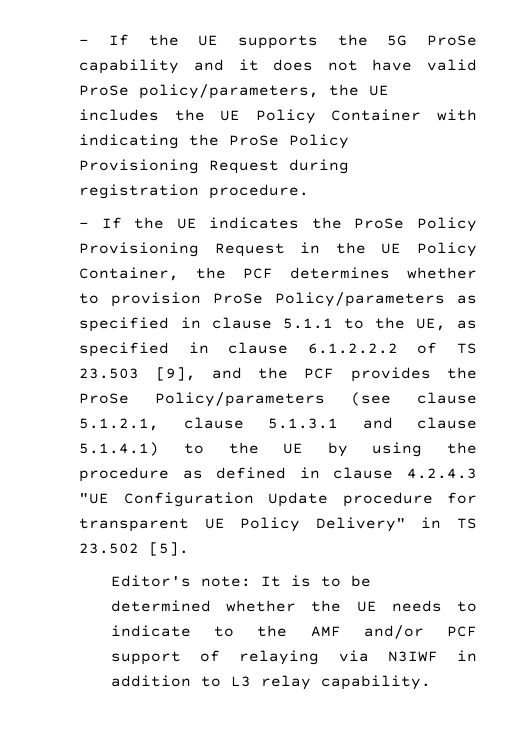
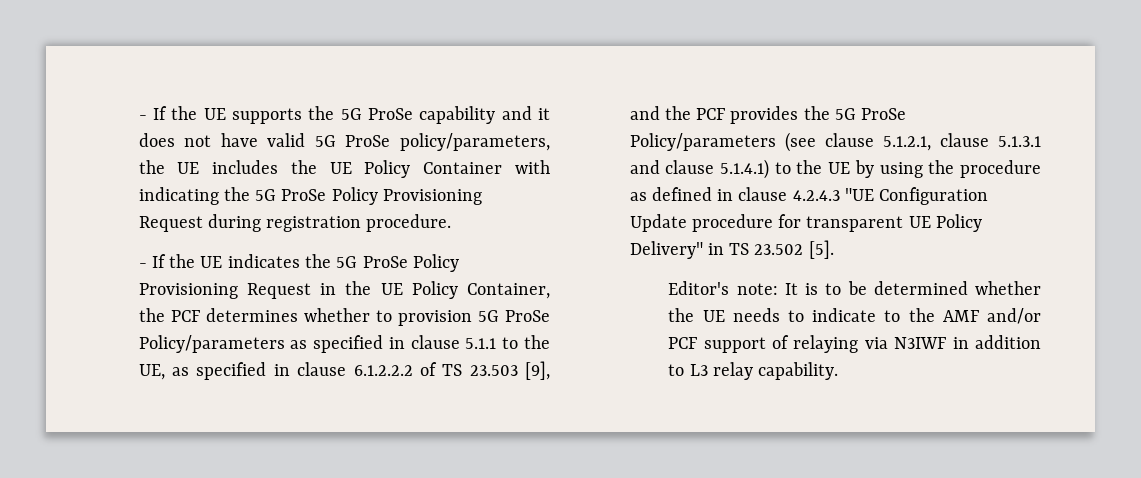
- - If the UE supports the 5G ProSe capability and it does not have valid ProSe policy/parameters, the UE includes the UE Policy Container with indicating the ProSe Policy Provisioning Request during registration procedure.
+ - If the UE supports the 5G ProSe capability and it does not have valid 5G ProSe policy/parameters, the UE includes the UE Policy Container with indicating the 5G ProSe Policy Provisioning Request during registration procedure.
- - If the UE indicates the ProSe Policy Provisioning Request in the UE Policy Container, the PCF determines whether to provision ProSe Policy/parameters as specified in clause 5.1.1 to the UE, as specified in clause 6.1.2.2.2 of TS 23.503 [9], and the PCF provides the ProSe Policy/parameters (see clause 5.1.2.1, clause 5.1.3.1 and clause 5.1.4.1) to the UE by using the procedure as defined in clause 4.2.4.3 "UE Configuration Update procedure for transparent UE Policy Delivery" in TS 23.502 [5].
+ - If the UE indicates the 5G ProSe Policy Provisioning Request in the UE Policy Container, the PCF determines whether to provision 5G ProSe Policy/parameters as specified in clause 5.1.1 to the UE, as specified in clause 6.1.2.2.2 of TS 23.503 [9], and the PCF provides the 5G ProSe Policy/parameters (see clause 5.1.2.1, clause 5.1.3.1 and clause 5.1.4.1) to the UE by using the procedure as defined in clause 4.2.4.3 "UE Configuration Update procedure for transparent UE Policy Delivery" in TS 23.502 [5].

